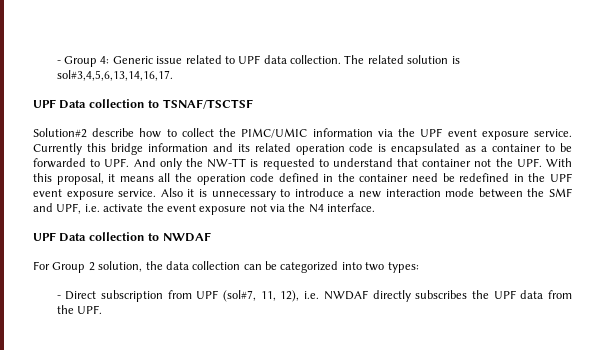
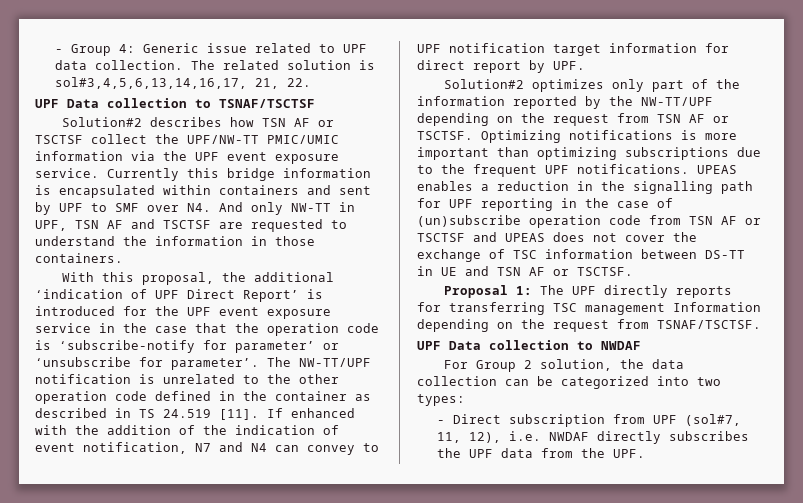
- The related solution is sol#3,4,5,6,13,14,16,17.
+ The related solution is sol#3,4,5,6,13,14,16,17, 21, 22.
- Solution#2 describe how to collect the PIMC/UMIC information via the UPF event exposure service.
+ Solution#2 describes how TSN AF or TSCTSF collect the UPF/NW-TT PMIC/UMIC information via the UPF event exposure service.
- Currently this bridge information and its related operation code is encapsulated as a container to be forwarded to UPF. And only the NW-TT is requested to understand that container not the UPF. With this proposal, it means all the operation code defined in the container need be redefined in the UPF event exposure service. Also it is unnecessary to introduce a new interaction mode between the SMF and UPF, i.e. activate the event exposure not via the N4 interface.
+ Currently this bridge information is encapsulated within containers and sent by UPF to SMF over N4. And only NW-TT in UPF, TSN AF and TSCTSF are requested to understand the information in those containers.
+ With this proposal, the additional ‘indication of UPF Direct Report’ is introduced for the UPF event exposure service in the case that the operation code is ‘subscribe-notify for parameter’ or ‘unsubscribe for parameter’. The NW-TT/UPF notification is unrelated to the other operation code defined in the container as described in TS 24.519 [11]. If enhanced with the addition of the indication of event notification, N7 and N4 can convey to UPF notification target information for direct report by UPF.
+ Solution#2 optimizes only part of the information reported by the NW-TT/UPF depending on the request from TSN AF or TSCTSF. Optimizing notifications is more important than optimizing subscriptions due to the frequent UPF notifications. UPEAS enables a reduction in the signalling path for UPF reporting in the case of (un)subscribe operation code from TSN AF or TSCTSF and UPEAS does not cover the exchange of TSC information between DS-TT in UE and TSN AF or TSCTSF.
+ Proposal 1: The UPF directly reports for transferring TSC management Information depending on the request from TSNAF/TSCTSF.

